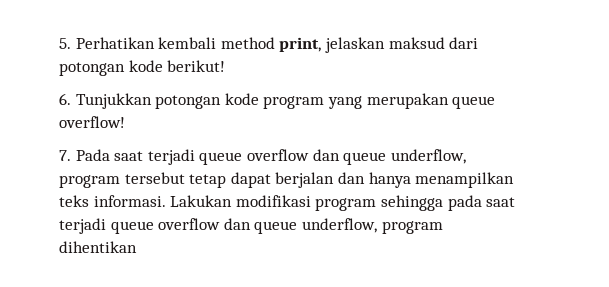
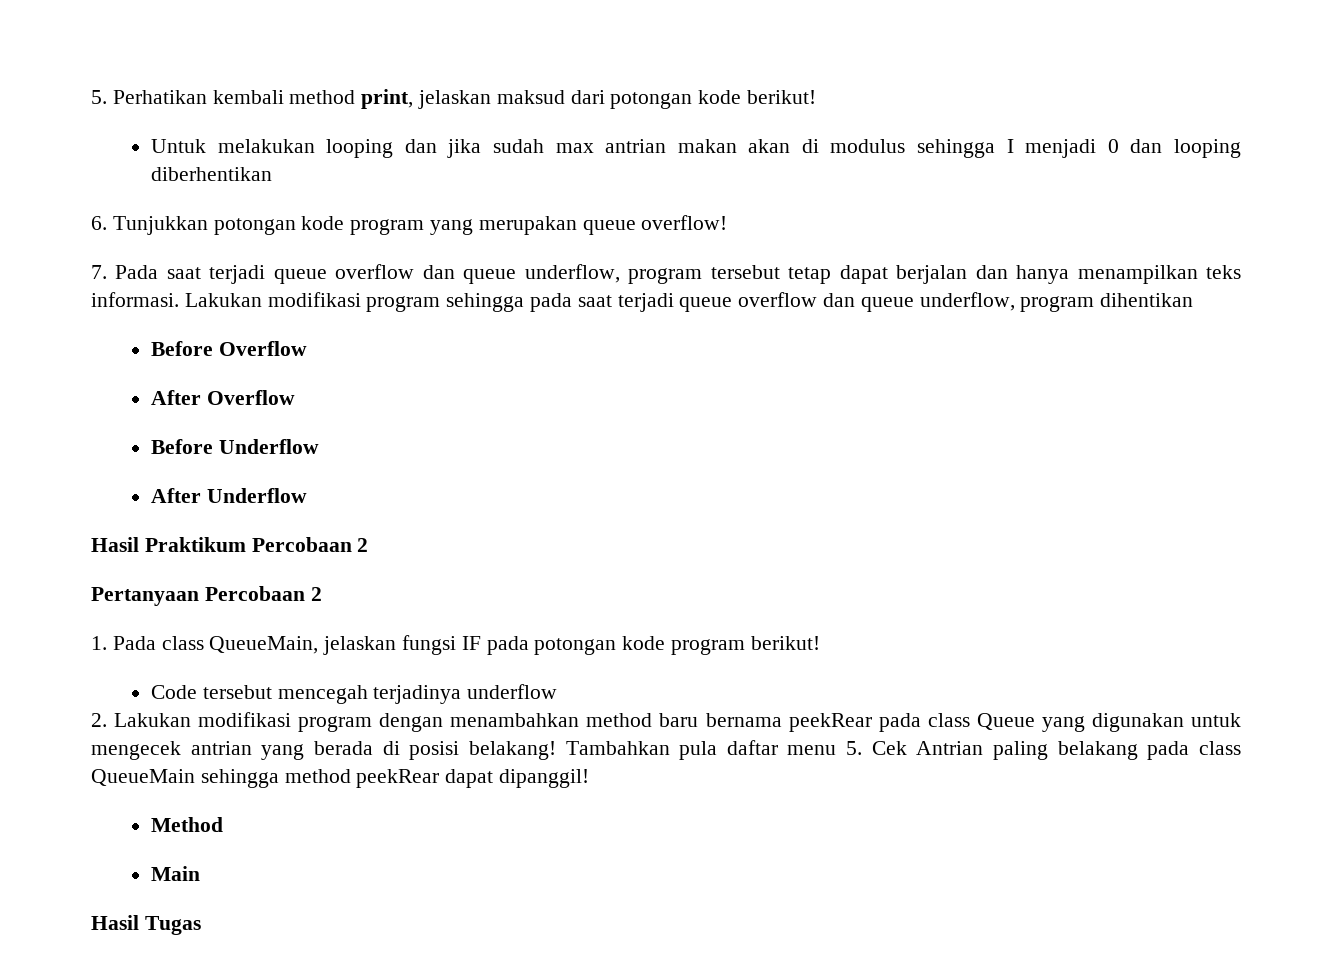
+ Untuk melakukan looping dan jika sudah max antrian makan akan di modulus sehingga I menjadi 0 dan looping diberhentikan
+ Before Overflow
+ After Overflow
+ Before Underflow
+ After Underflow
+ Hasil Praktikum Percobaan 2
+ Pertanyaan Percobaan 2
+ 1. Pada class QueueMain, jelaskan fungsi IF pada potongan kode program berikut!
+ Code tersebut mencegah terjadinya underflow
+ 2. Lakukan modifikasi program dengan menambahkan method baru bernama peekRear pada class Queue yang digunakan untuk mengecek antrian yang berada di posisi belakang! Tambahkan pula daftar menu 5. Cek Antrian paling belakang pada class QueueMain sehingga method peekRear dapat dipanggil!
+ Method
+ Main
+ Hasil Tugas

